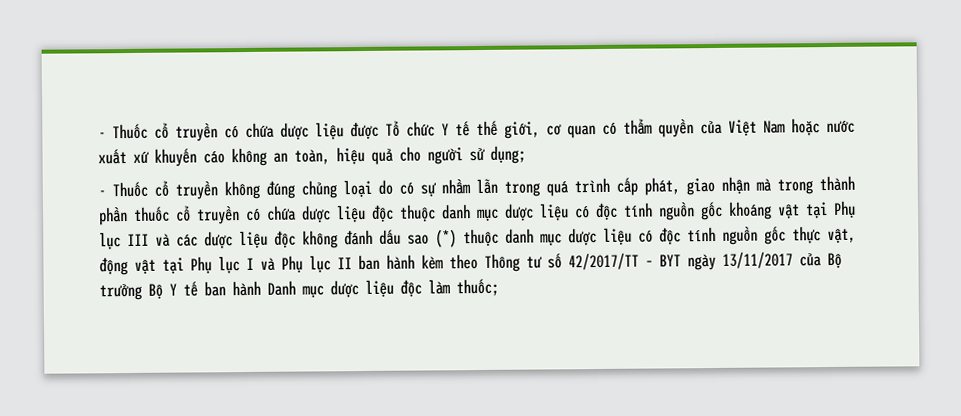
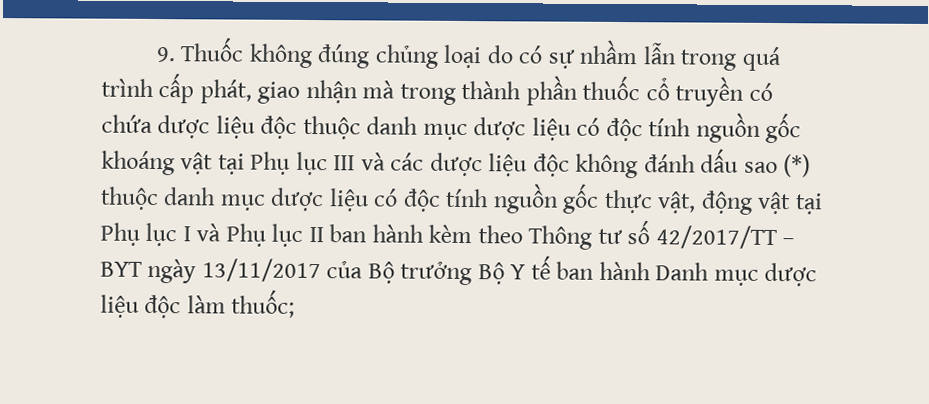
- - Thuốc cổ truyền có chứa dược liệu được Tổ chức Y tế thế giới, cơ quan có thẩm quyền của Việt Nam hoặc nước xuất xứ khuyến cáo không an toàn, hiệu quả cho người sử dụng;
- - Thuốc cổ truyền không đúng chủng loại do có sự nhầm lẫn trong quá trình cấp phát, giao nhận mà trong thành phần thuốc cổ truyền có chứa dược liệu độc thuộc danh mục dược liệu có độc tính nguồn gốc khoáng vật tại Phụ lục III và các dược liệu độc không đánh dấu sao (*) thuộc danh mục dược liệu có độc tính nguồn gốc thực vật, động vật tại Phụ lục I và Phụ lục II ban hành kèm theo Thông tư số 42/2017/TT – BYT ngày 13/11/2017 của Bộ trưởng Bộ Y tế ban hành Danh mục dược liệu độc làm thuốc;
+ 9. Thuốc không đúng chủng loại do có sự nhầm lẫn trong quá trình cấp phát, giao nhận mà trong thành phần thuốc cổ truyền có chứa dược liệu độc thuộc danh mục dược liệu có độc tính nguồn gốc khoáng vật tại Phụ lục III và các dược liệu độc không đánh dấu sao (*) thuộc danh mục dược liệu có độc tính nguồn gốc thực vật, động vật tại Phụ lục I và Phụ lục II ban hành kèm theo Thông tư số 42/2017/TT – BYT ngày 13/11/2017 của Bộ trưởng Bộ Y tế ban hành Danh mục dược liệu độc làm thuốc;

